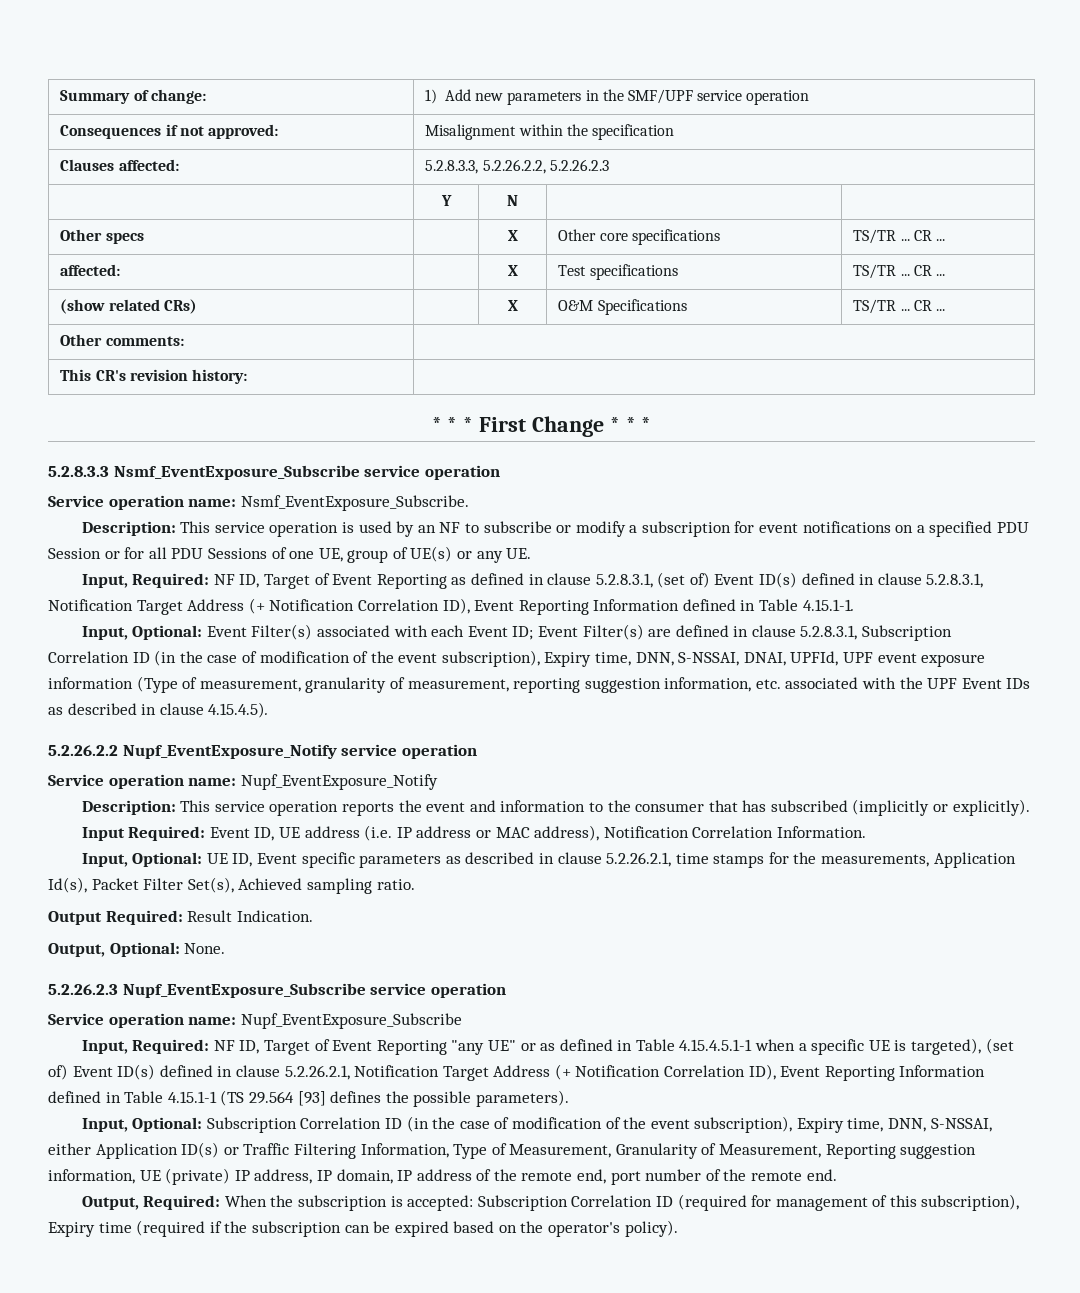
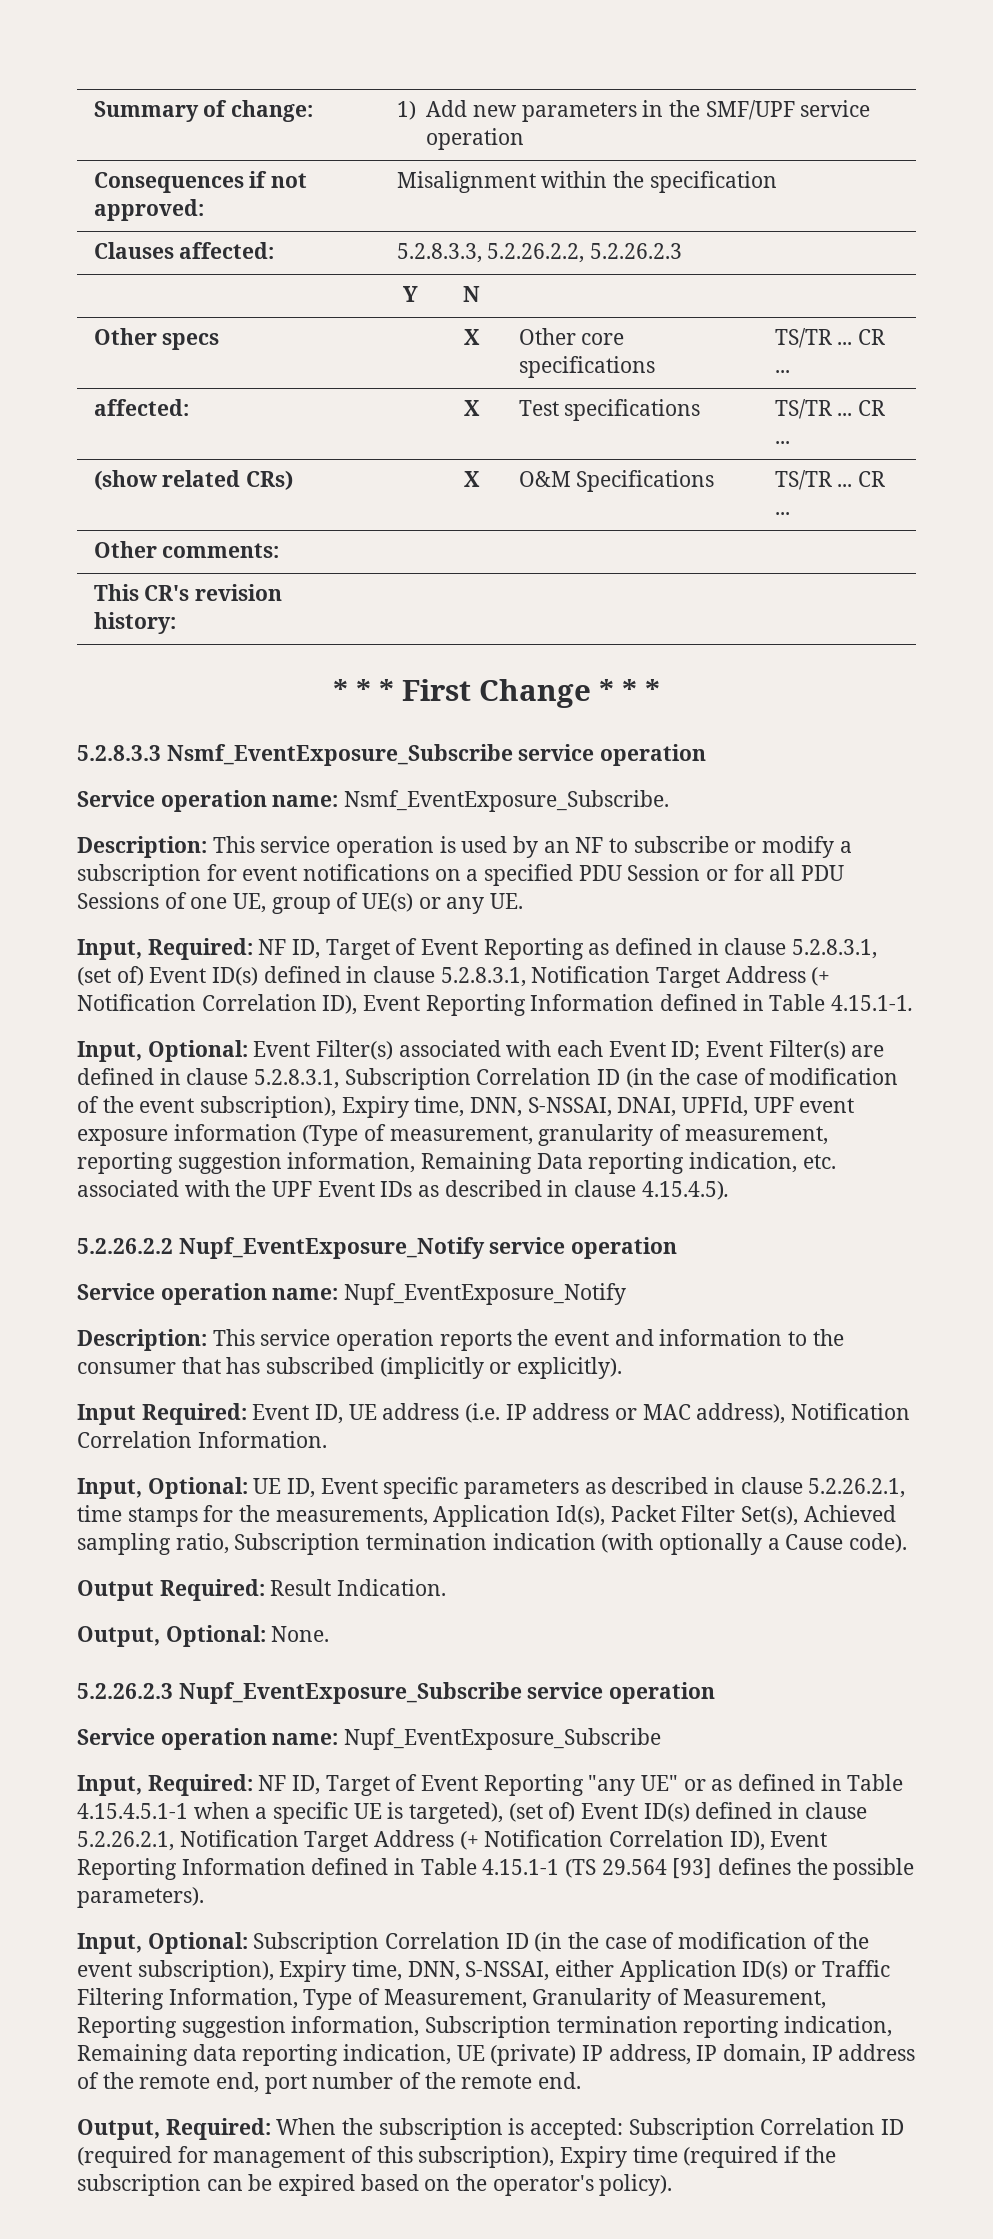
- Input, Optional: Event Filter(s) associated with each Event ID; Event Filter(s) are defined in clause 5.2.8.3.1, Subscription Correlation ID (in the case of modification of the event subscription), Expiry time, DNN, S-NSSAI, DNAI, UPFId, UPF event exposure information (Type of measurement, granularity of measurement, reporting suggestion information, etc. associated with the UPF Event IDs as described in clause 4.15.4.5).
+ Input, Optional: Event Filter(s) associated with each Event ID; Event Filter(s) are defined in clause 5.2.8.3.1, Subscription Correlation ID (in the case of modification of the event subscription), Expiry time, DNN, S-NSSAI, DNAI, UPFId, UPF event exposure information (Type of measurement, granularity of measurement, reporting suggestion information, Remaining Data reporting indication, etc. associated with the UPF Event IDs as described in clause 4.15.4.5).
- Input, Optional: UE ID, Event specific parameters as described in clause 5.2.26.2.1, time stamps for the measurements, Application Id(s), Packet Filter Set(s), Achieved sampling ratio.
+ Input, Optional: UE ID, Event specific parameters as described in clause 5.2.26.2.1, time stamps for the measurements, Application Id(s), Packet Filter Set(s), Achieved sampling ratio, Subscription termination indication (with optionally a Cause code).
- Input, Optional: Subscription Correlation ID (in the case of modification of the event subscription), Expiry time, DNN, S-NSSAI, either Application ID(s) or Traffic Filtering Information, Type of Measurement, Granularity of Measurement, Reporting suggestion information, UE (private) IP address, IP domain, IP address of the remote end, port number of the remote end.
+ Input, Optional: Subscription Correlation ID (in the case of modification of the event subscription), Expiry time, DNN, S-NSSAI, either Application ID(s) or Traffic Filtering Information, Type of Measurement, Granularity of Measurement, Reporting suggestion information, Subscription termination reporting indication, Remaining data reporting indication, UE (private) IP address, IP domain, IP address of the remote end, port number of the remote end.

